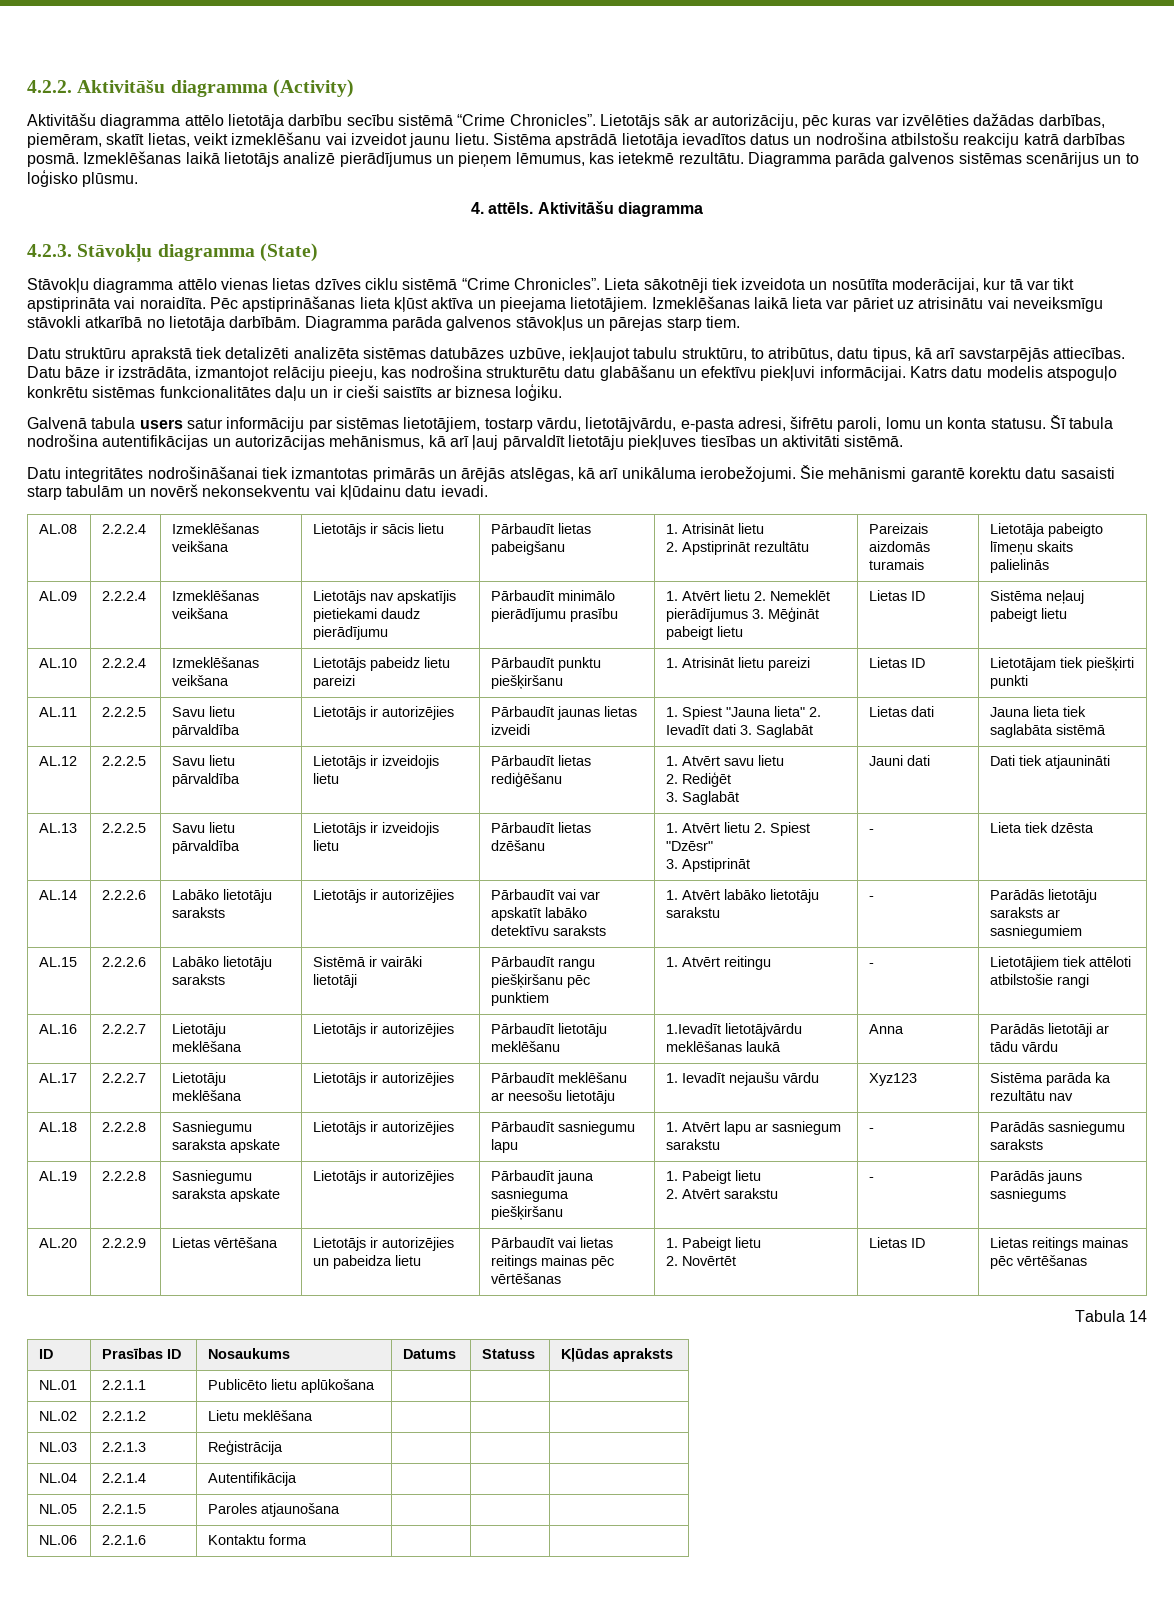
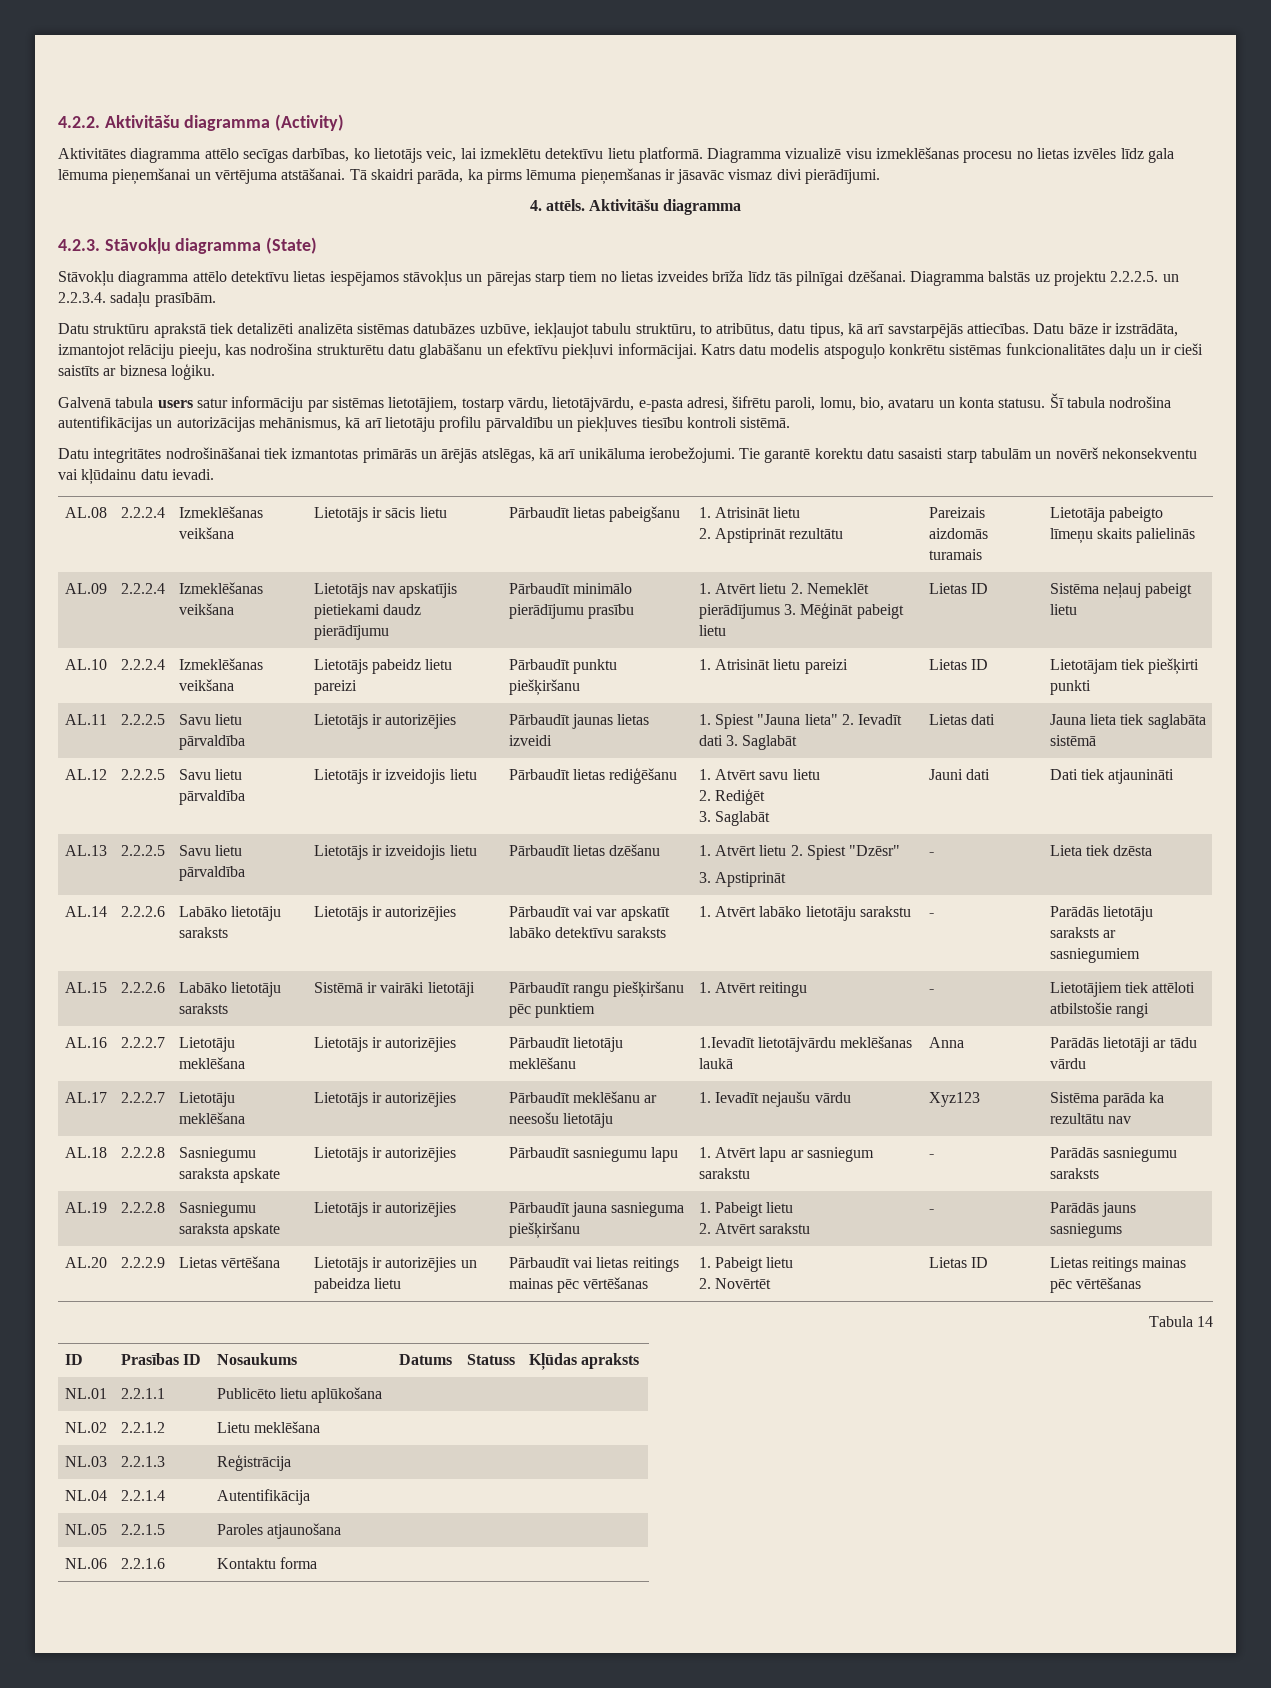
- Aktivitāšu diagramma attēlo lietotāja darbību secību sistēmā “Crime Chronicles”. Lietotājs sāk ar autorizāciju, pēc kuras var izvēlēties dažādas darbības, piemēram, skatīt lietas, veikt izmeklēšanu vai izveidot jaunu lietu. Sistēma apstrādā lietotāja ievadītos datus un nodrošina atbilstošu reakciju katrā darbības posmā. Izmeklēšanas laikā lietotājs analizē pierādījumus un pieņem lēmumus, kas ietekmē rezultātu. Diagramma parāda galvenos sistēmas scenārijus un to loģisko plūsmu.
+ Aktivitātes diagramma attēlo secīgas darbības, ko lietotājs veic, lai izmeklētu detektīvu lietu platformā. Diagramma vizualizē visu izmeklēšanas procesu no lietas izvēles līdz gala lēmuma pieņemšanai un vērtējuma atstāšanai. Tā skaidri parāda, ka pirms lēmuma pieņemšanas ir jāsavāc vismaz divi pierādījumi.
- Stāvokļu diagramma attēlo vienas lietas dzīves ciklu sistēmā “Crime Chronicles”. Lieta sākotnēji tiek izveidota un nosūtīta moderācijai, kur tā var tikt apstiprināta vai noraidīta. Pēc apstiprināšanas lieta kļūst aktīva un pieejama lietotājiem. Izmeklēšanas laikā lieta var pāriet uz atrisinātu vai neveiksmīgu stāvokli atkarībā no lietotāja darbībām. Diagramma parāda galvenos stāvokļus un pārejas starp tiem.
+ Stāvokļu diagramma attēlo detektīvu lietas iespējamos stāvokļus un pārejas starp tiem no lietas izveides brīža līdz tās pilnīgai dzēšanai. Diagramma balstās uz projektu 2.2.2.5. un 2.2.3.4. sadaļu prasībām.
- Galvenā tabula users satur informāciju par sistēmas lietotājiem, tostarp vārdu, lietotājvārdu, e-pasta adresi, šifrētu paroli, lomu un konta statusu.
+ Galvenā tabula users satur informāciju par sistēmas lietotājiem, tostarp vārdu, lietotājvārdu, e-pasta adresi, šifrētu paroli, lomu, bio, avataru un konta statusu.
- Šī tabula nodrošina autentifikācijas un autorizācijas mehānismus, kā arī ļauj pārvaldīt lietotāju piekļuves tiesības un aktivitāti sistēmā.
+ Šī tabula nodrošina autentifikācijas un autorizācijas mehānismus, kā arī lietotāju profilu pārvaldību un piekļuves tiesību kontroli sistēmā.
- Šie mehānismi garantē korektu datu sasaisti starp tabulām un novērš nekonsekventu vai kļūdainu datu ievadi.
+ Tie garantē korektu datu sasaisti starp tabulām un novērš nekonsekventu vai kļūdainu datu ievadi.

